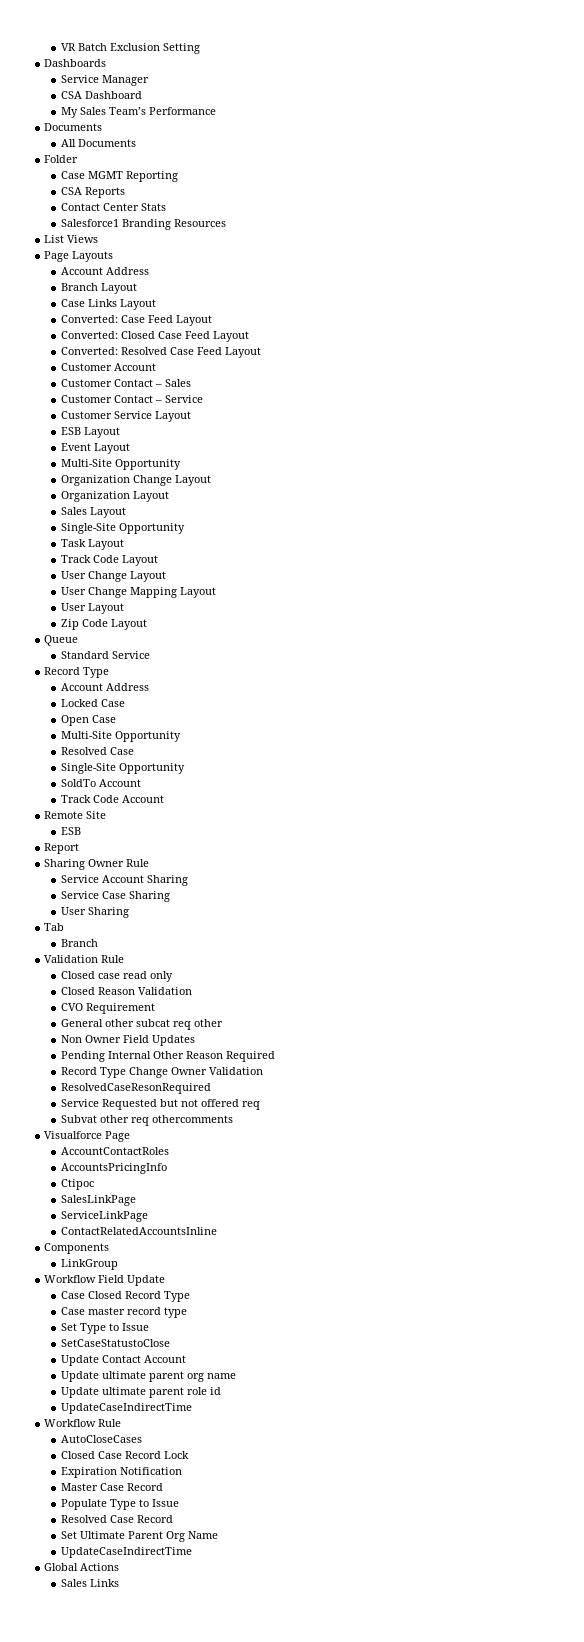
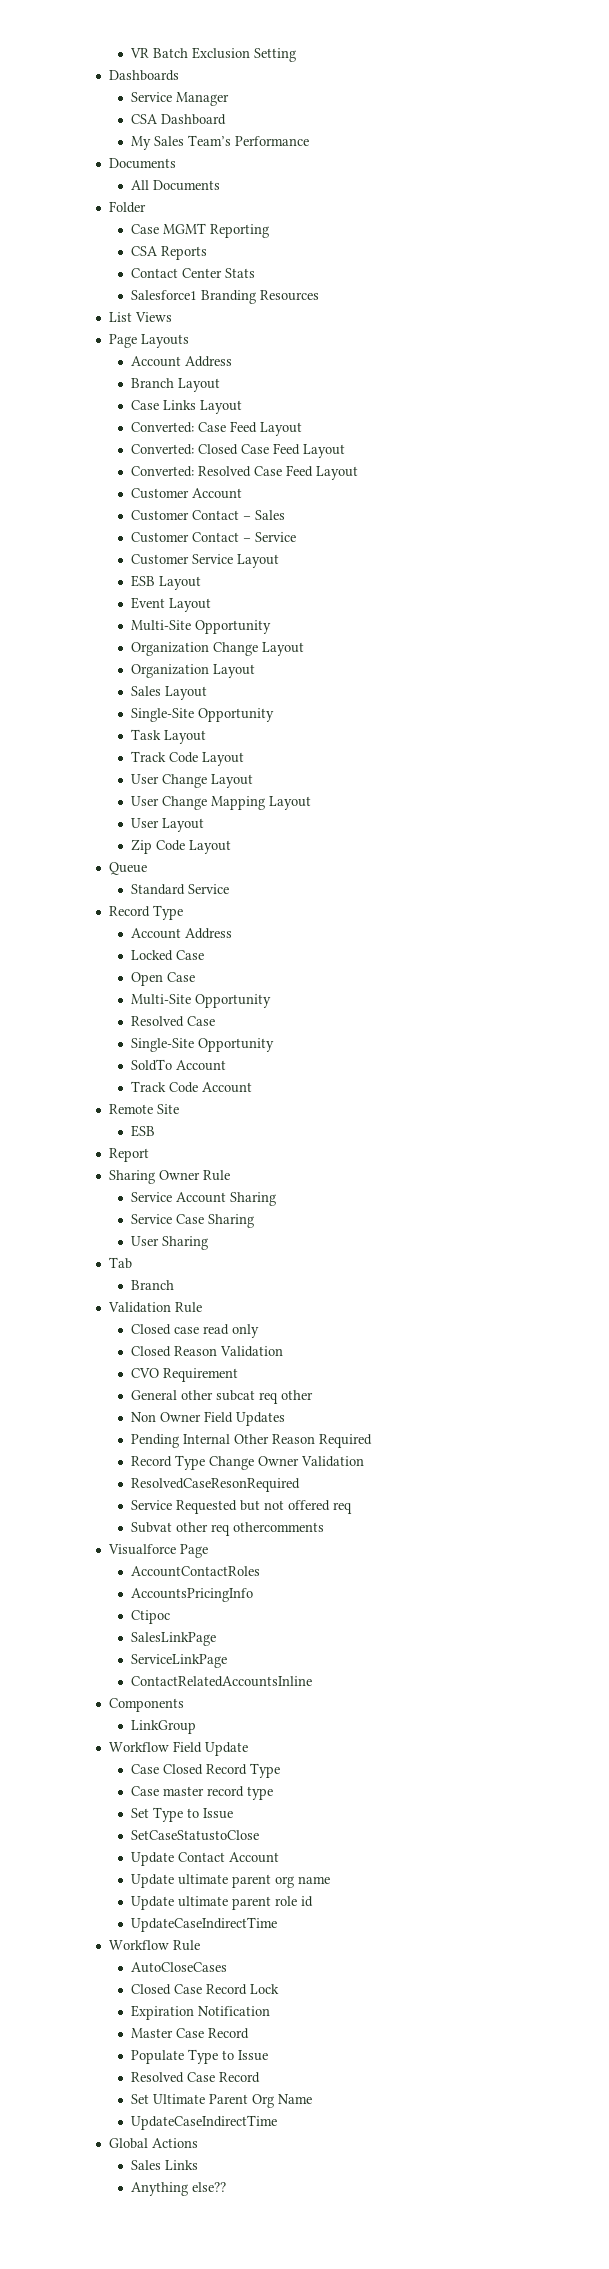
+ Anything else??

